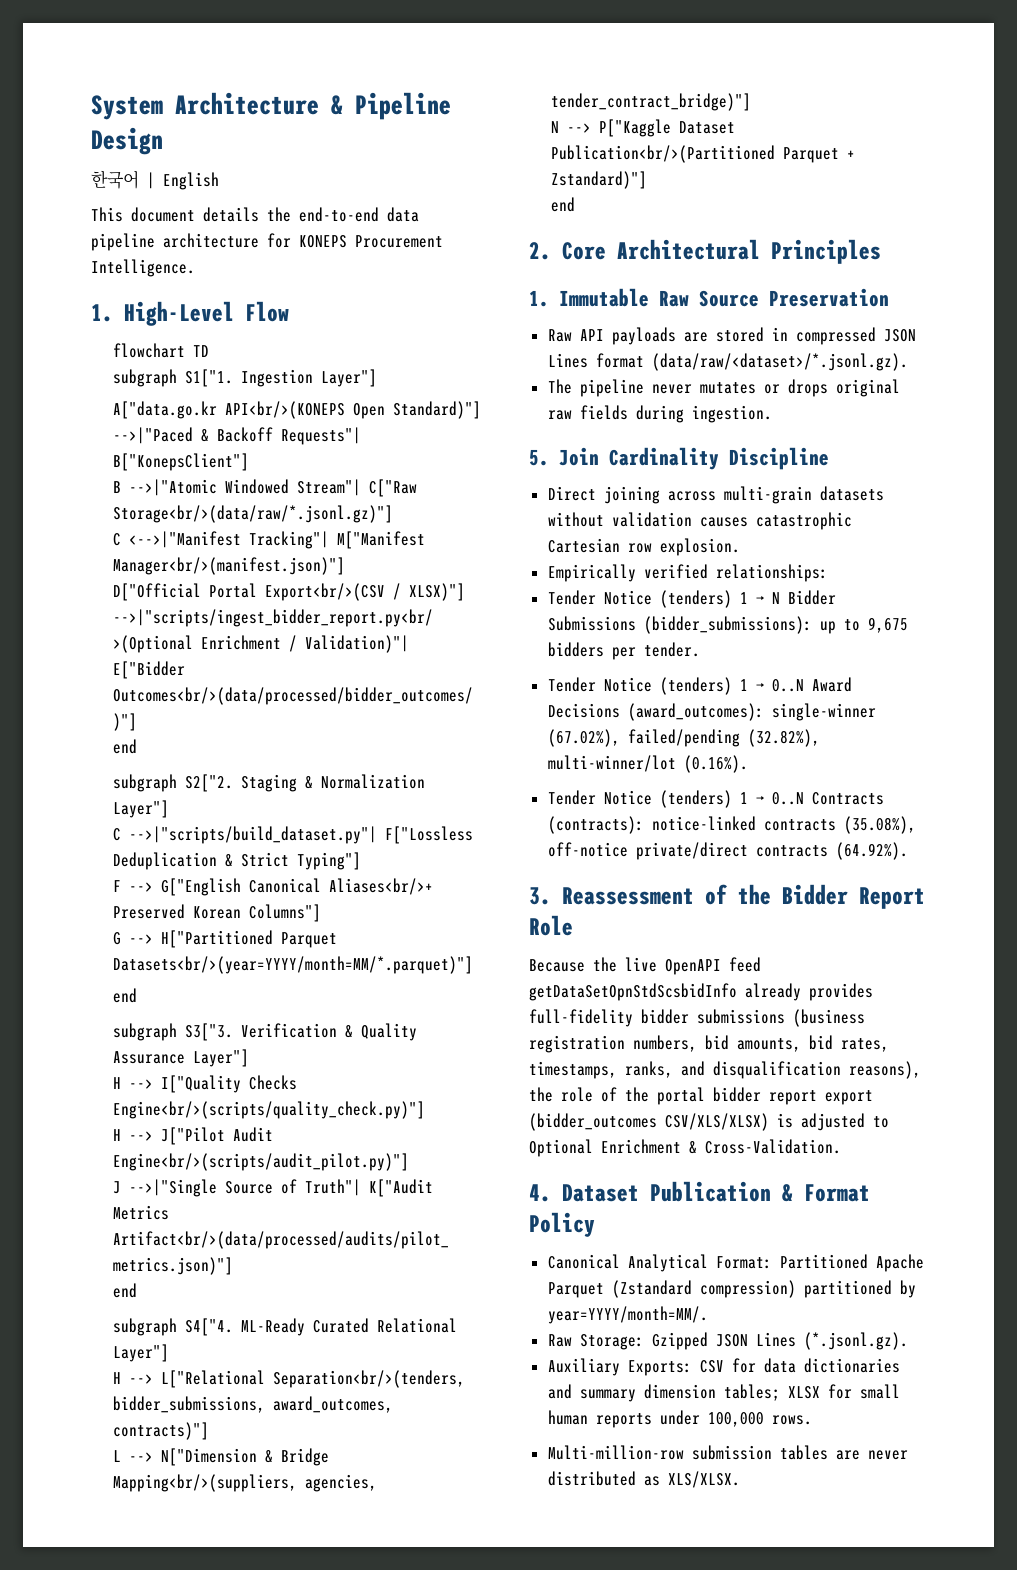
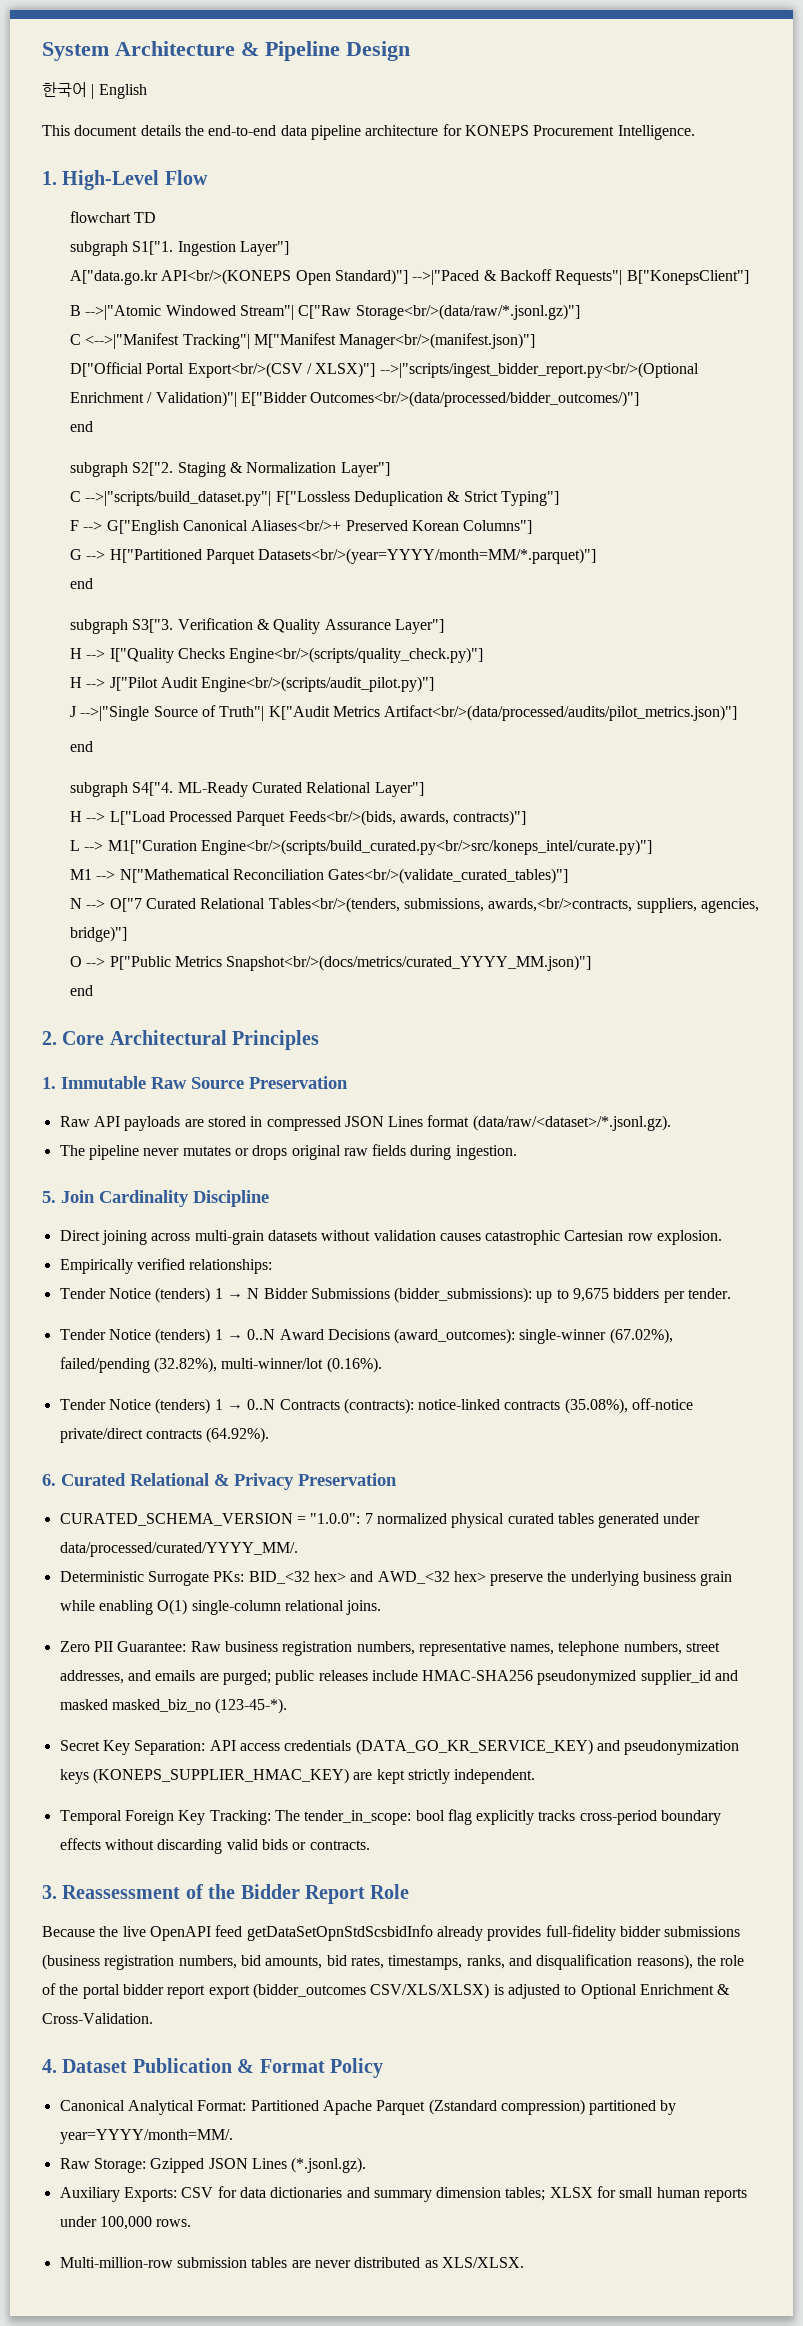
- H --> L["Relational Separation<br/>(tenders, bidder_submissions, award_outcomes, contracts)"]
- L --> N["Dimension & Bridge Mapping<br/>(suppliers, agencies, tender_contract_bridge)"]
- N --> P["Kaggle Dataset Publication<br/>(Partitioned Parquet + Zstandard)"]
+ H --> L["Load Processed Parquet Feeds<br/>(bids, awards, contracts)"]
+ L --> M1["Curation Engine<br/>(scripts/build_curated.py<br/>src/koneps_intel/curate.py)"]
+ M1 --> N["Mathematical Reconciliation Gates<br/>(validate_curated_tables)"]
+ N --> O["7 Curated Relational Tables<br/>(tenders, submissions, awards,<br/>contracts, suppliers, agencies, bridge)"]
+ O --> P["Public Metrics Snapshot<br/>(docs/metrics/curated_YYYY_MM.json)"]
+ 6. Curated Relational & Privacy Preservation
+ CURATED_SCHEMA_VERSION = "1.0.0": 7 normalized physical curated tables generated under data/processed/curated/YYYY_MM/.
+ Deterministic Surrogate PKs: BID_<32 hex> and AWD_<32 hex> preserve the underlying business grain while enabling O(1) single-column relational joins.
+ Zero PII Guarantee: Raw business registration numbers, representative names, telephone numbers, street addresses, and emails are purged; public releases include HMAC-SHA256 pseudonymized supplier_id and masked masked_biz_no (123-45-*).
+ Secret Key Separation: API access credentials (DATA_GO_KR_SERVICE_KEY) and pseudonymization keys (KONEPS_SUPPLIER_HMAC_KEY) are kept strictly independent.
+ Temporal Foreign Key Tracking: The tender_in_scope: bool flag explicitly tracks cross-period boundary effects without discarding valid bids or contracts.

